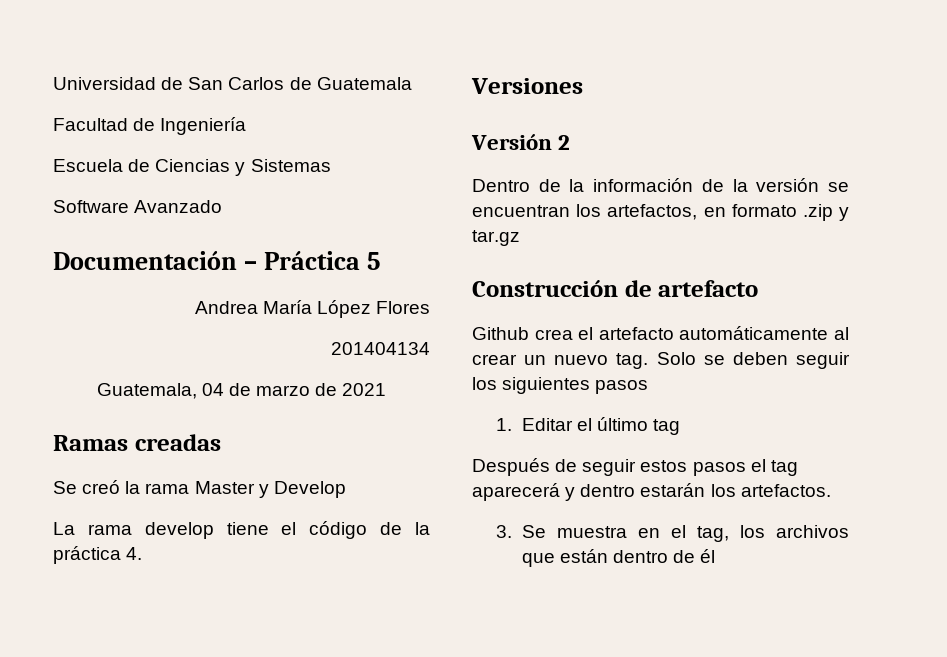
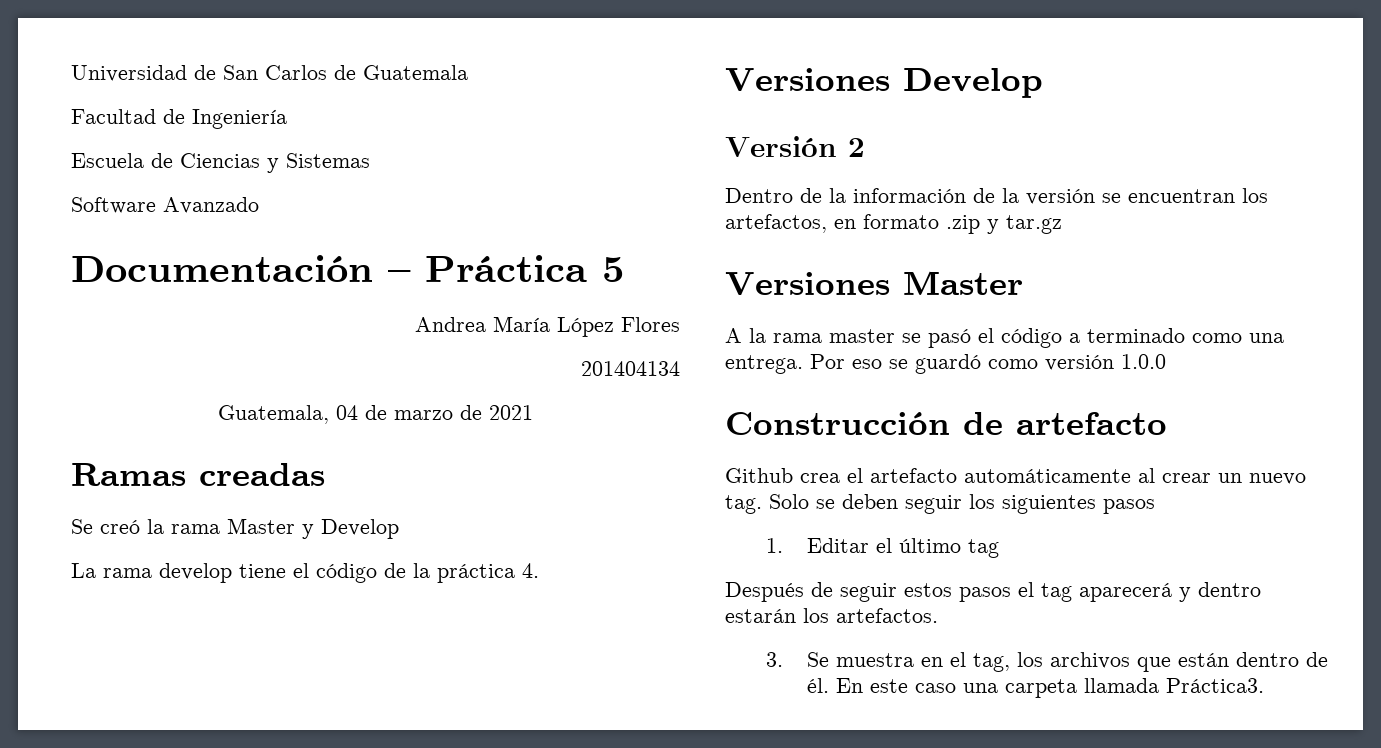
- Versiones
+ Versiones Develop
+ Versiones Master
+ A la rama master se pasó el código a terminado como una entrega. Por eso se guardó como versión 1.0.0
- 3. Se muestra en el tag, los archivos que están dentro de él
+ 3. Se muestra en el tag, los archivos que están dentro de él. En este caso una carpeta llamada Práctica3.

